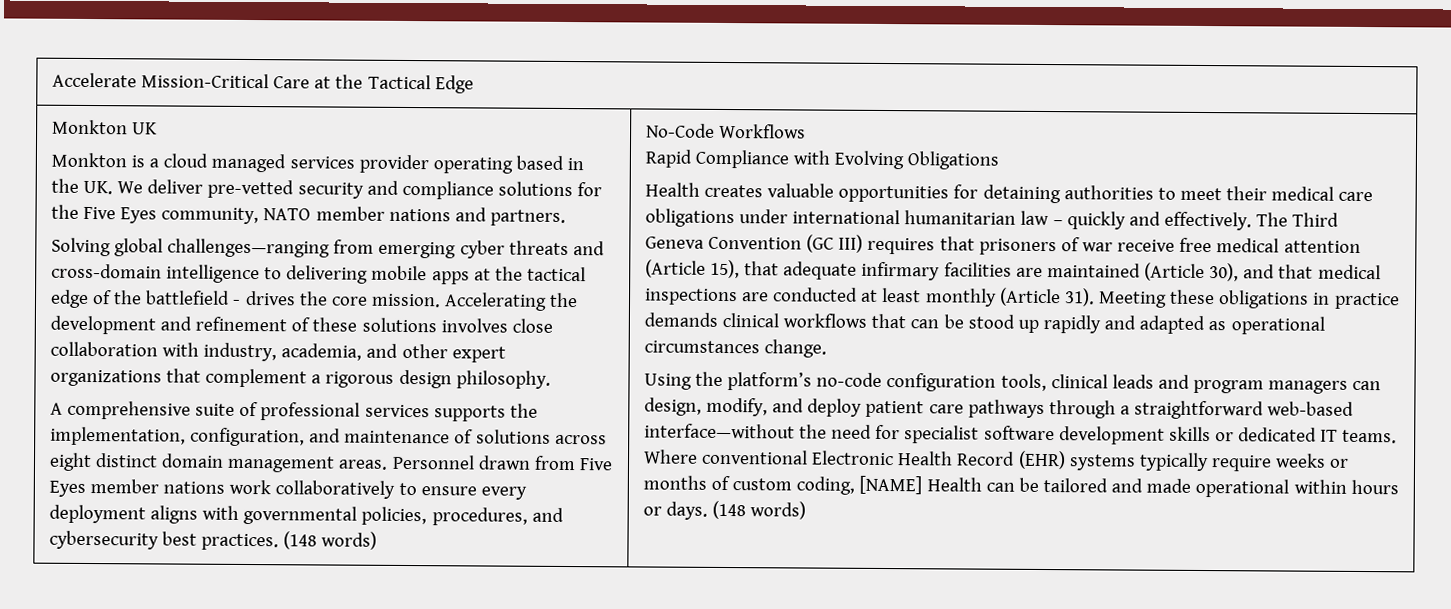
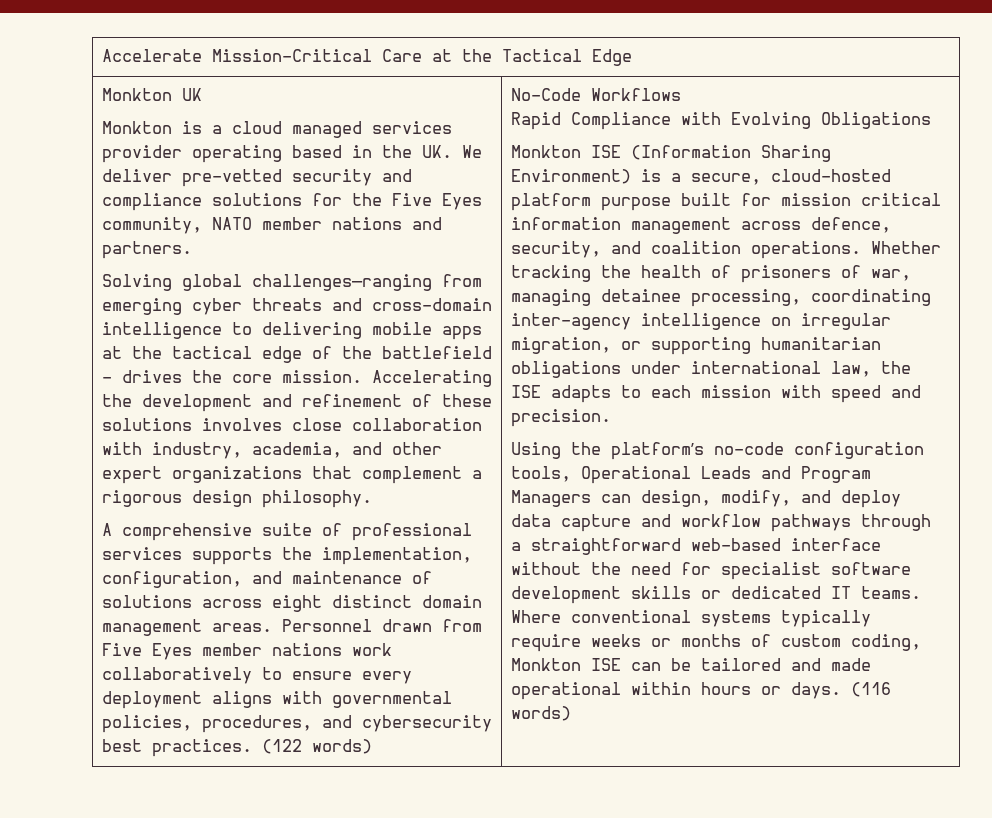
- Personnel drawn from Five Eyes member nations work collaboratively to ensure every deployment aligns with governmental policies, procedures, and cybersecurity best practices. (148 words)
+ Personnel drawn from Five Eyes member nations work collaboratively to ensure every deployment aligns with governmental policies, procedures, and cybersecurity best practices. (122 words)
- Health creates valuable opportunities for detaining authorities to meet their medical care obligations under international humanitarian law – quickly and effectively. The Third Geneva Convention (GC III) requires that prisoners of war receive free medical attention (Article 15), that adequate infirmary facilities are maintained (Article 30), and that medical inspections are conducted at least monthly (Article 31). Meeting these obligations in practice demands clinical workflows that can be stood up rapidly and adapted as operational circumstances change.
+ Monkton ISE (Information Sharing Environment) is a secure, cloud-hosted platform purpose built for mission critical information management across defence, security, and coalition operations. Whether tracking the health of prisoners of war, managing detainee processing, coordinating inter-agency intelligence on irregular migration, or supporting humanitarian obligations under international law, the ISE adapts to each mission with speed and precision.
- Using the platform’s no-code configuration tools, clinical leads and program managers can design, modify, and deploy patient care pathways through a straightforward web-based interface—without the need for specialist software development skills or dedicated IT teams.
+ Using the platform’s no-code configuration tools, Operational Leads and Program Managers can design, modify, and deploy data capture and workflow pathways through a straightforward web-based interface without the need for specialist software development skills or dedicated IT teams.
- Where conventional Electronic Health Record (EHR) systems typically require weeks or months of custom coding, [NAME] Health can be tailored and made operational within hours or days. (148 words)
+ Where conventional systems typically require weeks or months of custom coding, Monkton ISE can be tailored and made operational within hours or days. (116 words)

